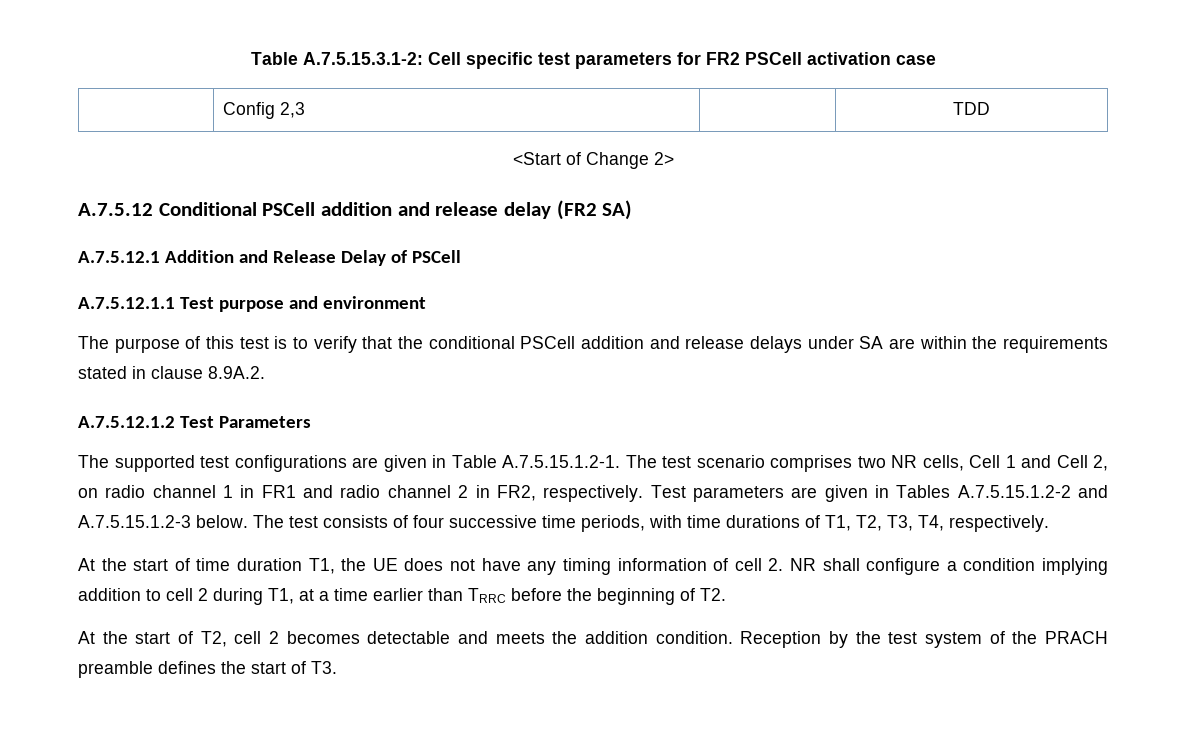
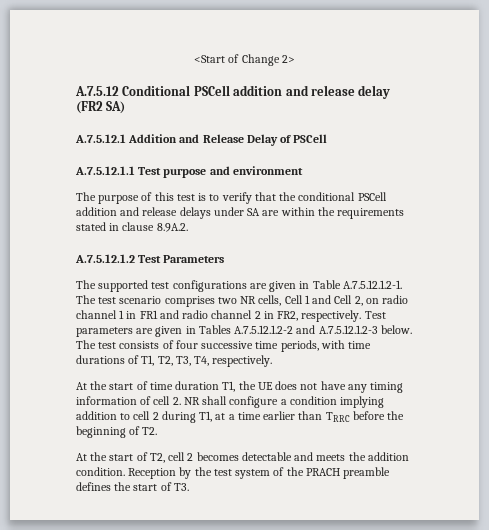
- Table A.7.5.15.3.1-2: Cell specific test parameters for FR2 PSCell activation case
- | Config 2,3 | | TDD
- The supported test configurations are given in Table A.7.5.15.1.2-1. The test scenario comprises two NR cells, Cell 1 and Cell 2, on radio channel 1 in FR1 and radio channel 2 in FR2, respectively.
+ The supported test configurations are given in Table A.7.5.12.1.2-1. The test scenario comprises two NR cells, Cell 1 and Cell 2, on radio channel 1 in FR1 and radio channel 2 in FR2, respectively.
- Test parameters are given in Tables A.7.5.15.1.2-2 and A.7.5.15.1.2-3 below.
+ Test parameters are given in Tables A.7.5.12.1.2-2 and A.7.5.12.1.2-3 below.

